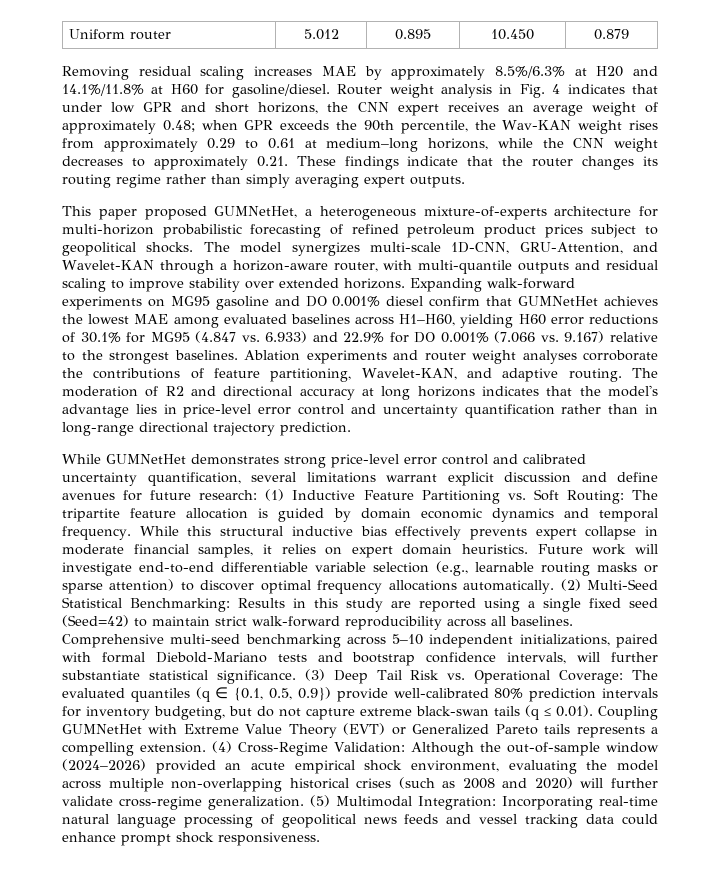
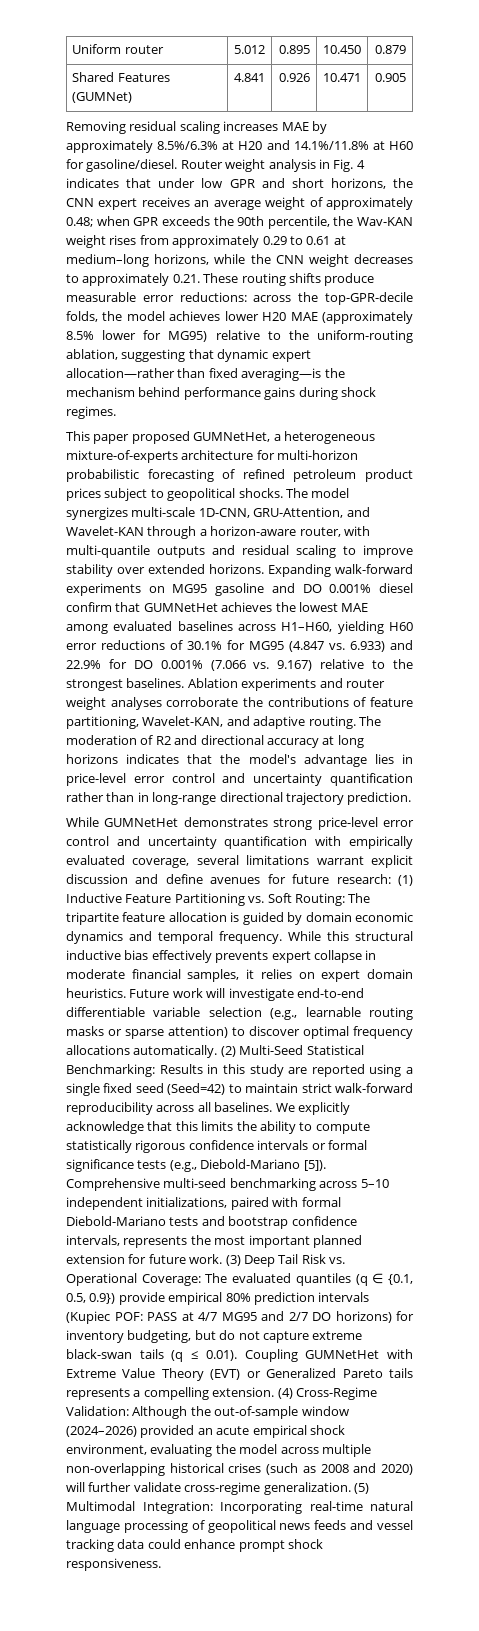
+ Shared Features (GUMNet) | 4.841 | 0.926 | 10.471 | 0.905
- Router weight analysis in Fig. 4 indicates that under low GPR and short horizons, the CNN expert receives an average weight of approximately 0.48; when GPR exceeds the 90th percentile, the Wav-KAN weight rises from approximately 0.29 to 0.61 at medium–long horizons, while the CNN weight decreases to approximately 0.21. These findings indicate that the router changes its routing regime rather than simply averaging expert outputs.
+ Router weight analysis in Fig. 4 indicates that under low GPR and short horizons, the CNN expert receives an average weight of approximately 0.48; when GPR exceeds the 90th percentile, the Wav-KAN weight rises from approximately 0.29 to 0.61 at medium–long horizons, while the CNN weight decreases to approximately 0.21. These routing shifts produce measurable error reductions: across the top-GPR-decile folds, the model achieves lower H20 MAE (approximately 8.5% lower for MG95) relative to the uniform-routing ablation, suggesting that dynamic expert allocation—rather than fixed averaging—is the mechanism behind performance gains during shock regimes.
- While GUMNetHet demonstrates strong price-level error control and calibrated uncertainty quantification, several limitations warrant explicit discussion and define avenues for future research: (1) Inductive Feature Partitioning vs. Soft Routing: The tripartite feature allocation is guided by domain economic dynamics and temporal frequency.
+ While GUMNetHet demonstrates strong price-level error control and uncertainty quantification with empirically evaluated coverage, several limitations warrant explicit discussion and define avenues for future research: (1) Inductive Feature Partitioning vs. Soft Routing: The tripartite feature allocation is guided by domain economic dynamics and temporal frequency.
+ We explicitly acknowledge that this limits the ability to compute statistically rigorous confidence intervals or formal significance tests (e.g., Diebold-Mariano [5]).
- Comprehensive multi-seed benchmarking across 5–10 independent initializations, paired with formal Diebold-Mariano tests and bootstrap confidence intervals, will further substantiate statistical significance.
+ Comprehensive multi-seed benchmarking across 5–10 independent initializations, paired with formal Diebold-Mariano tests and bootstrap confidence intervals, represents the most important planned extension for future work.
- (3) Deep Tail Risk vs. Operational Coverage: The evaluated quantiles (q ∈ {0.1, 0.5, 0.9}) provide well-calibrated 80% prediction intervals for inventory budgeting, but do not capture extreme black-swan tails (q ≤ 0.01). Coupling GUMNetHet with Extreme Value Theory (EVT) or Generalized Pareto tails represents a compelling extension.
+ (3) Deep Tail Risk vs. Operational Coverage: The evaluated quantiles (q ∈ {0.1, 0.5, 0.9}) provide empirical 80% prediction intervals (Kupiec POF: PASS at 4/7 MG95 and 2/7 DO horizons) for inventory budgeting, but do not capture extreme black-swan tails (q ≤ 0.01). Coupling GUMNetHet with Extreme Value Theory (EVT) or Generalized Pareto tails represents a compelling extension.

